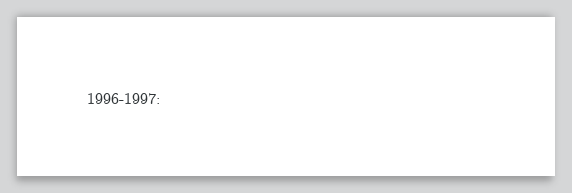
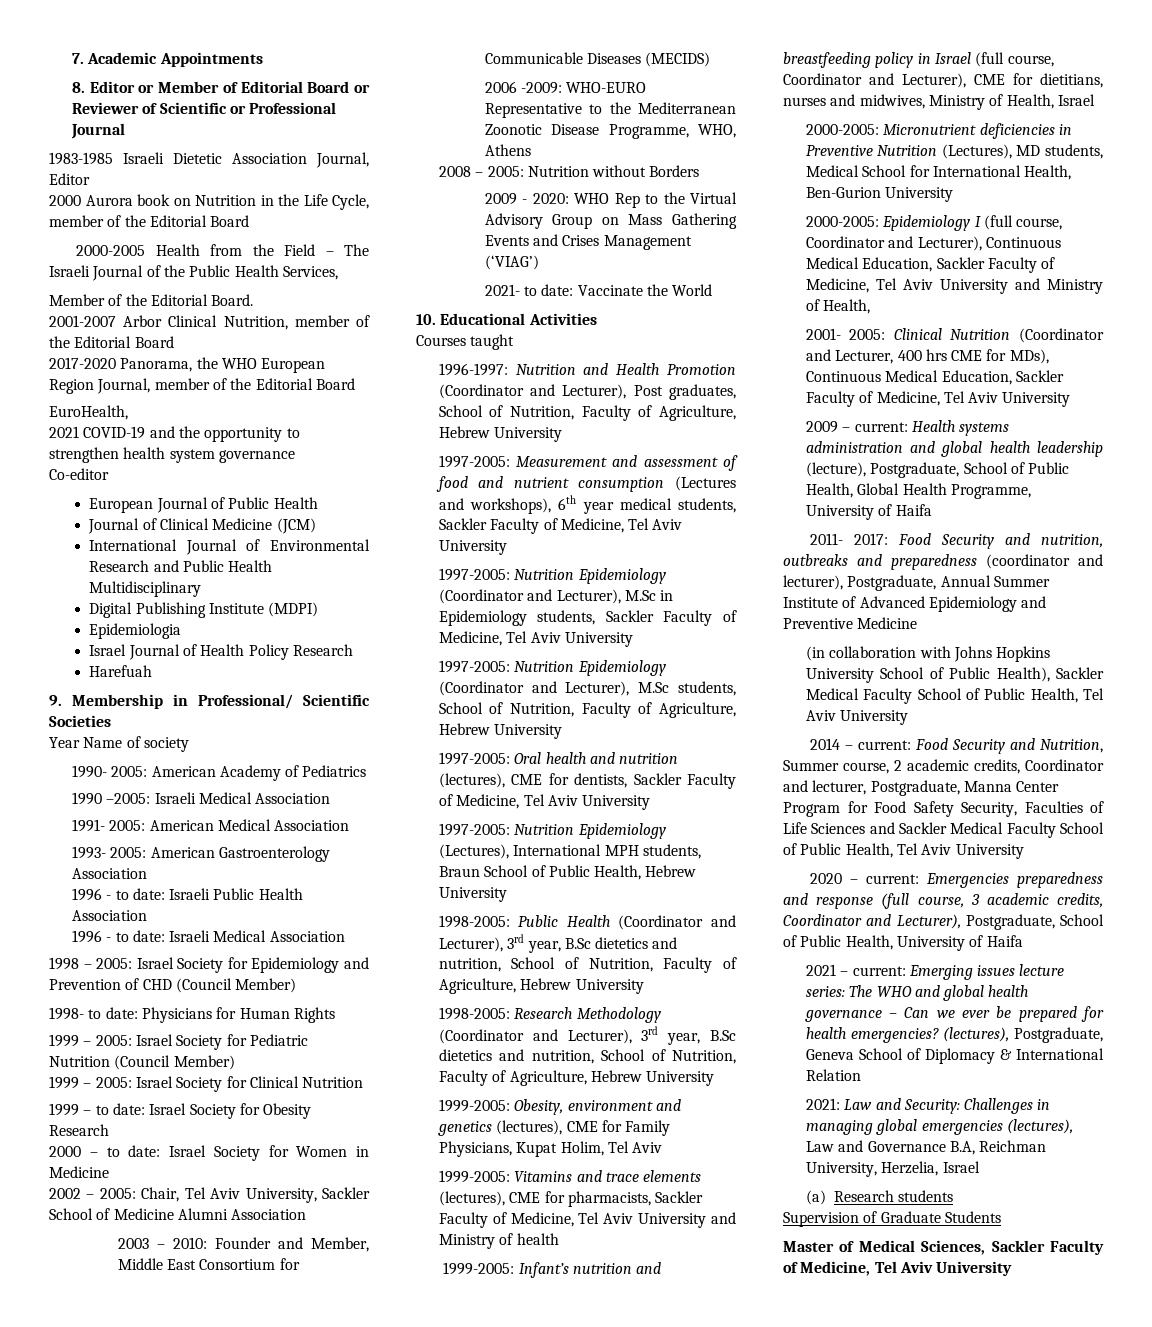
- 1996-1997:
+ 7. Academic Appointments
+ 8. Editor or Member of Editorial Board or Reviewer of Scientific or Professional Journal
+ 1983-1985 Israeli Dietetic Association Journal, Editor
+ 2000 Aurora book on Nutrition in the Life Cycle, member of the Editorial Board
+ 2000-2005 Health from the Field – The Israeli Journal of the Public Health Services,
+ Member of the Editorial Board.
+ 2001-2007 Arbor Clinical Nutrition, member of the Editorial Board
+ 2017-2020 Panorama, the WHO European Region Journal, member of the Editorial Board
+ EuroHealth,
+ 2021 COVID-19 and the opportunity to strengthen health system governance
+ Co-editor
+ European Journal of Public Health
+ Journal of Clinical Medicine (JCM)
+ International Journal of Environmental Research and Public Health Multidisciplinary
+ Digital Publishing Institute (MDPI)
+ Epidemiologia
+ Israel Journal of Health Policy Research
+ Harefuah
+ 9. Membership in Professional/ Scientific Societies
+ Year Name of society
+ 1990- 2005: American Academy of Pediatrics
+ 1990 –2005: Israeli Medical Association
+ 1991- 2005: American Medical Association
+ 1993- 2005: American Gastroenterology Association
+ 1996 - to date: Israeli Public Health Association
+ 1996 - to date: Israeli Medical Association
+ 1998 – 2005: Israel Society for Epidemiology and Prevention of CHD (Council Member)
+ 1998- to date: Physicians for Human Rights
+ 1999 – 2005: Israel Society for Pediatric Nutrition (Council Member)
+ 1999 – 2005: Israel Society for Clinical Nutrition
+ 1999 – to date: Israel Society for Obesity Research
+ 2000 – to date: Israel Society for Women in Medicine
+ 2002 – 2005: Chair, Tel Aviv University, Sackler School of Medicine Alumni Association
+ 2003 – 2010: Founder and Member, Middle East Consortium for Communicable Diseases (MECIDS)
+ 2006 -2009: WHO-EURO Representative to the Mediterranean Zoonotic Disease Programme, WHO, Athens
+ 2008 – 2005: Nutrition without Borders
+ 2009 - 2020: WHO Rep to the Virtual Advisory Group on Mass Gathering Events and Crises Management (‘VIAG’)
+ 2021- to date: Vaccinate the World
+ 10. Educational Activities
+ Courses taught
+ 1996-1997: Nutrition and Health Promotion (Coordinator and Lecturer), Post graduates, School of Nutrition, Faculty of Agriculture, Hebrew University
+ 1997-2005: Measurement and assessment of food and nutrient consumption (Lectures and workshops), 6th year medical students, Sackler Faculty of Medicine, Tel Aviv University
+ 1997-2005: Nutrition Epidemiology (Coordinator and Lecturer), M.Sc in Epidemiology students, Sackler Faculty of Medicine, Tel Aviv University
+ 1997-2005: Nutrition Epidemiology (Coordinator and Lecturer), M.Sc students, School of Nutrition, Faculty of Agriculture, Hebrew University
+ 1997-2005: Oral health and nutrition (lectures), CME for dentists, Sackler Faculty of Medicine, Tel Aviv University
+ 1997-2005: Nutrition Epidemiology (Lectures), International MPH students, Braun School of Public Health, Hebrew University
+ 1998-2005: Public Health (Coordinator and Lecturer), 3rd year, B.Sc dietetics and nutrition, School of Nutrition, Faculty of Agriculture, Hebrew University
+ 1998-2005: Research Methodology (Coordinator and Lecturer), 3rd year, B.Sc dietetics and nutrition, School of Nutrition, Faculty of Agriculture, Hebrew University
+ 1999-2005: Obesity, environment and genetics (lectures), CME for Family Physicians, Kupat Holim, Tel Aviv
+ 1999-2005: Vitamins and trace elements (lectures), CME for pharmacists, Sackler Faculty of Medicine, Tel Aviv University and Ministry of health
+ 1999-2005: Infant’s nutrition and breastfeeding policy in Israel (full course, Coordinator and Lecturer), CME for dietitians, nurses and midwives, Ministry of Health, Israel
+ 2000-2005: Micronutrient deficiencies in Preventive Nutrition (Lectures), MD students, Medical School for International Health, Ben-Gurion University
+ 2000-2005: Epidemiology I (full course, Coordinator and Lecturer), Continuous Medical Education, Sackler Faculty of Medicine, Tel Aviv University and Ministry of Health,
+ 2001- 2005: Clinical Nutrition (Coordinator and Lecturer, 400 hrs CME for MDs), Continuous Medical Education, Sackler Faculty of Medicine, Tel Aviv University
+ 2009 – current: Health systems administration and global health leadership (lecture), Postgraduate, School of Public Health, Global Health Programme, University of Haifa
+ 2011- 2017: Food Security and nutrition, outbreaks and preparedness (coordinator and lecturer), Postgraduate, Annual Summer Institute of Advanced Epidemiology and Preventive Medicine
+ (in collaboration with Johns Hopkins University School of Public Health), Sackler Medical Faculty School of Public Health, Tel Aviv University
+ 2014 – current: Food Security and Nutrition, Summer course, 2 academic credits, Coordinator and lecturer, Postgraduate, Manna Center Program for Food Safety Security, Faculties of Life Sciences and Sackler Medical Faculty School of Public Health, Tel Aviv University
+ 2020 – current: Emergencies preparedness and response (full course, 3 academic credits, Coordinator and Lecturer), Postgraduate, School of Public Health, University of Haifa
+ 2021 – current: Emerging issues lecture series: The WHO and global health governance – Can we ever be prepared for health emergencies? (lectures), Postgraduate, Geneva School of Diplomacy & International Relation
+ 2021: Law and Security: Challenges in managing global emergencies (lectures), Law and Governance B.A, Reichman University, Herzelia, Israel
+ (a) Research students
+ Supervision of Graduate Students
+ Master of Medical Sciences, Sackler Faculty of Medicine, Tel Aviv University

